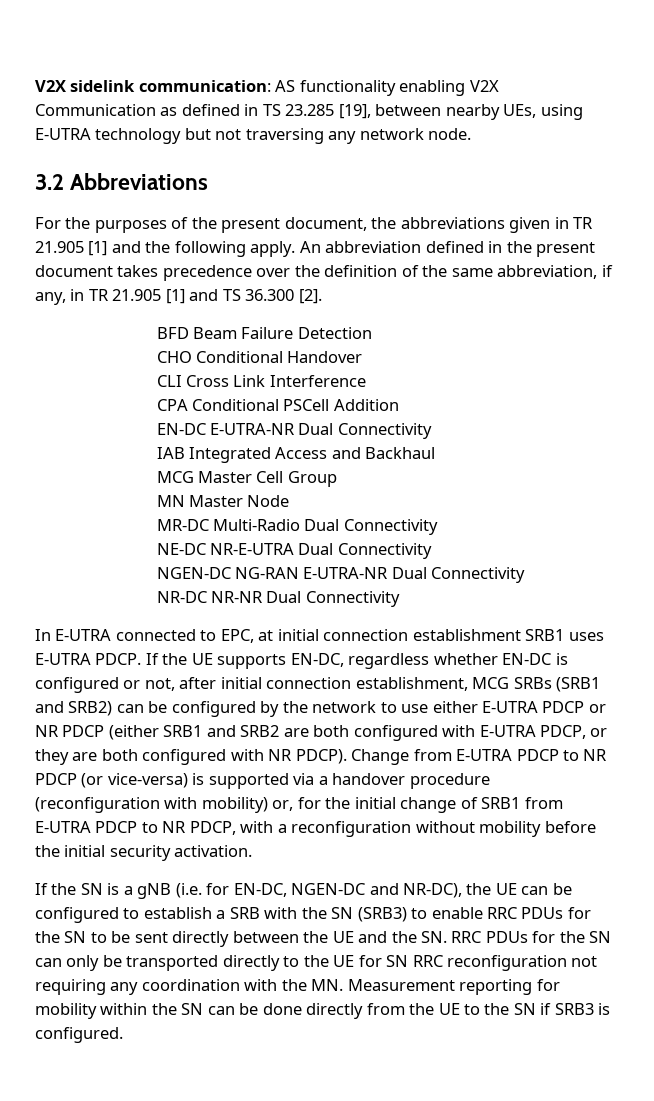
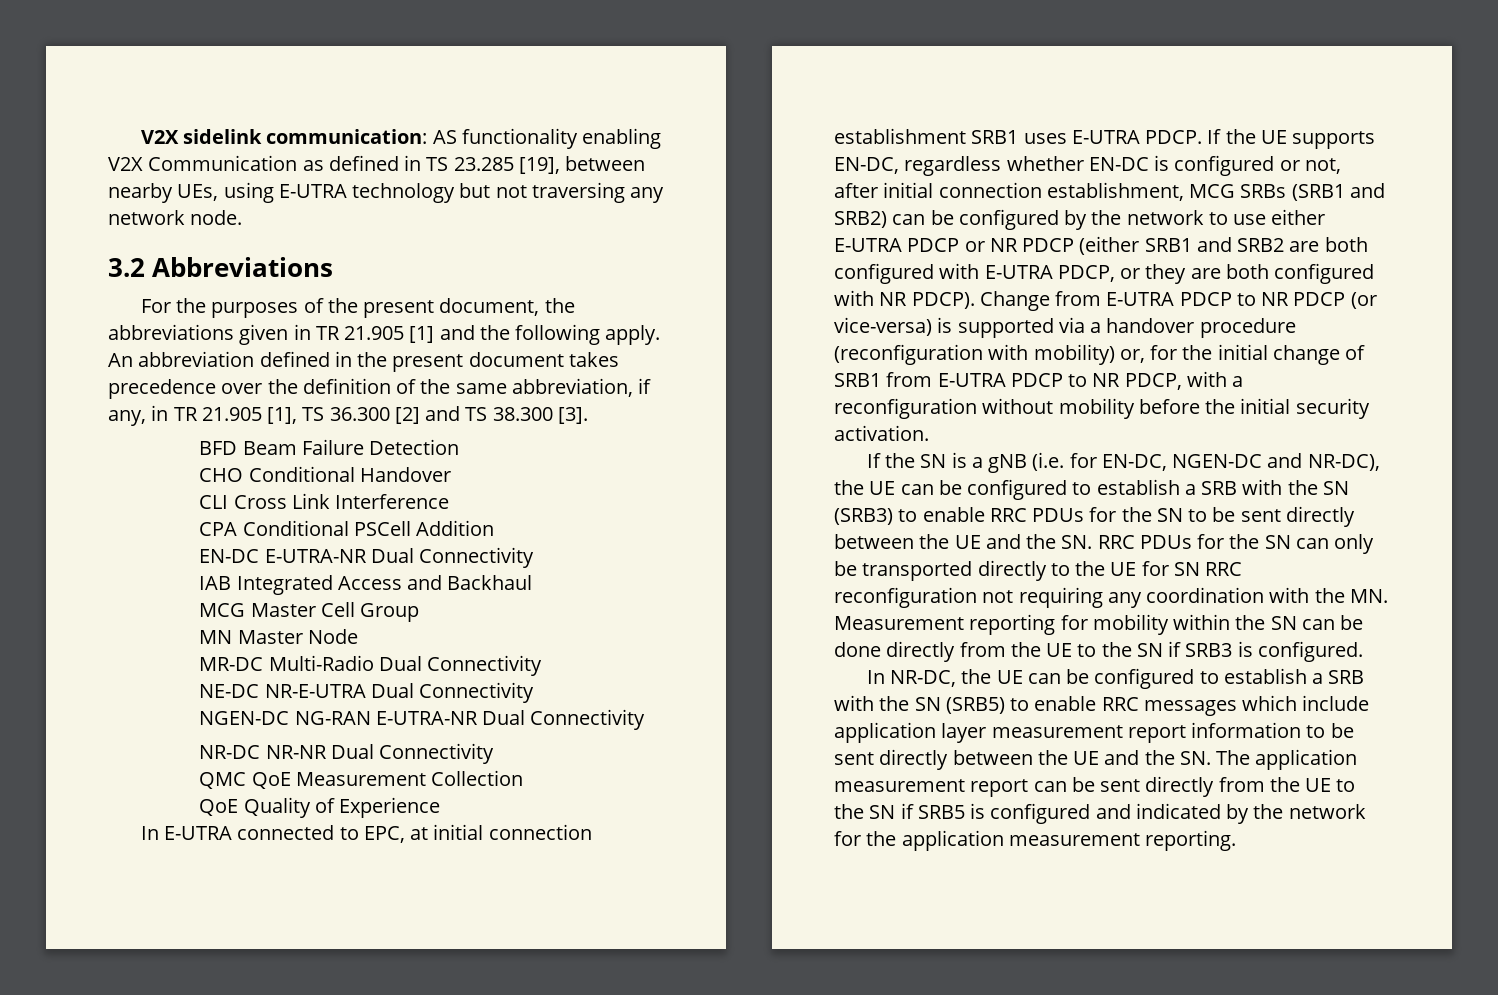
- An abbreviation defined in the present document takes precedence over the definition of the same abbreviation, if any, in TR 21.905 [1] and TS 36.300 [2].
+ An abbreviation defined in the present document takes precedence over the definition of the same abbreviation, if any, in TR 21.905 [1], TS 36.300 [2] and TS 38.300 [3].
+ QMC QoE Measurement Collection
+ QoE Quality of Experience
+ In NR-DC, the UE can be configured to establish a SRB with the SN (SRB5) to enable RRC messages which include application layer measurement report information to be sent directly between the UE and the SN. The application measurement report can be sent directly from the UE to the SN if SRB5 is configured and indicated by the network for the application measurement reporting.

